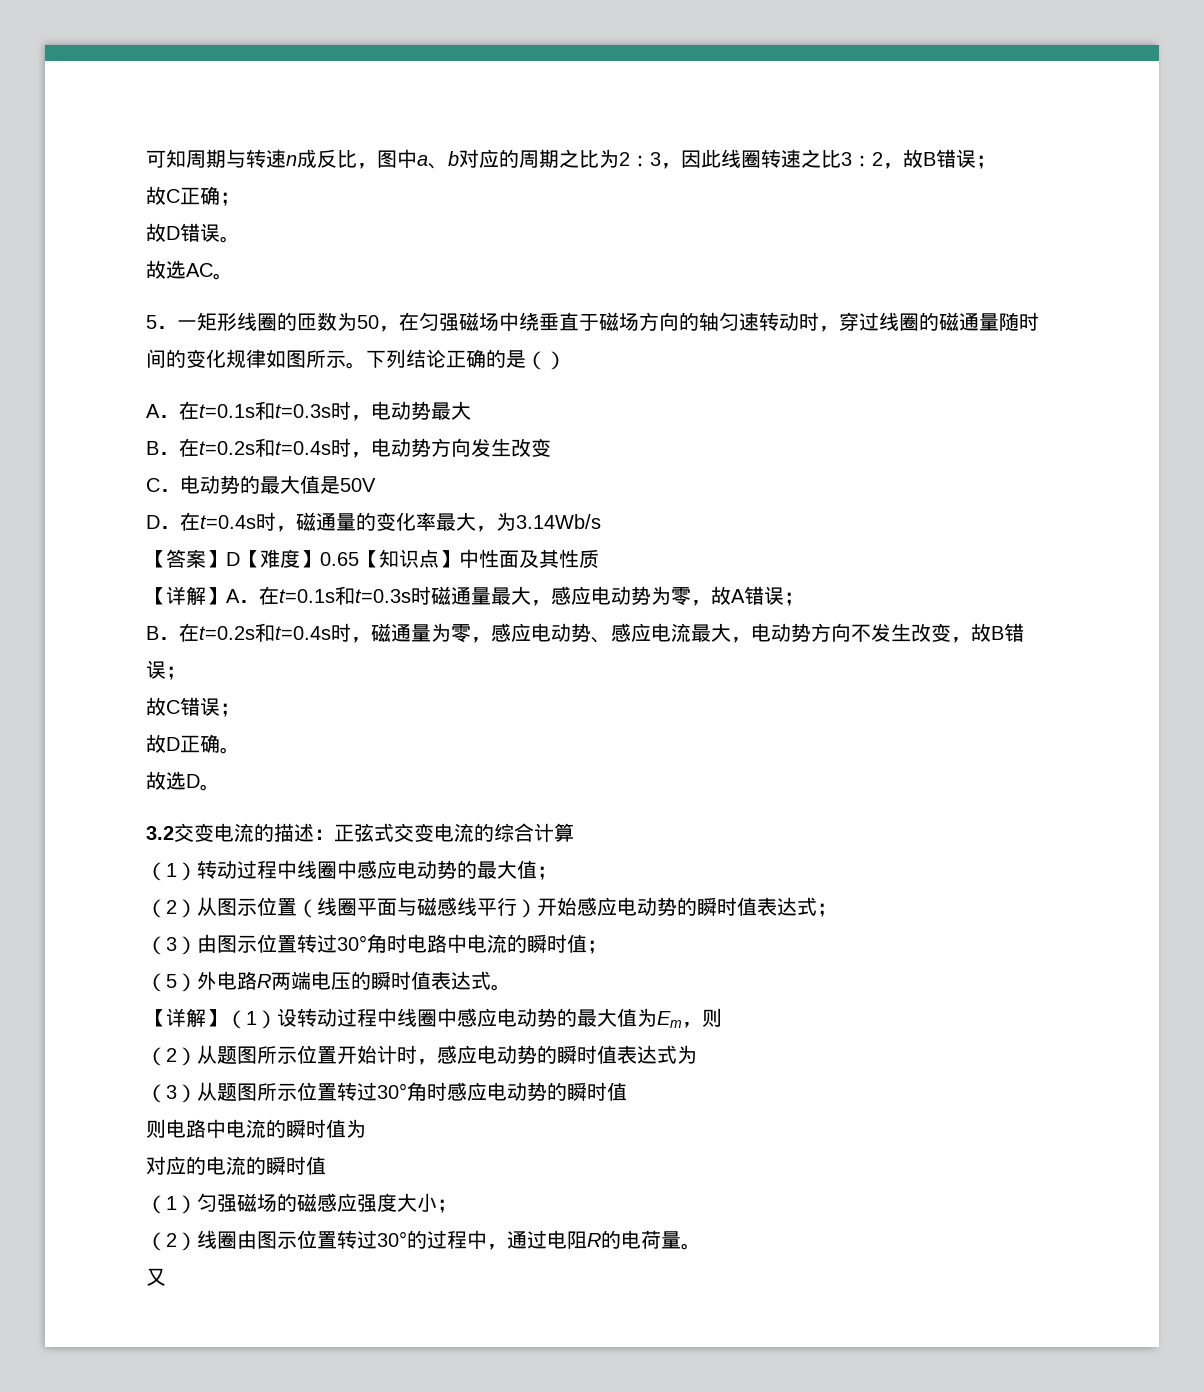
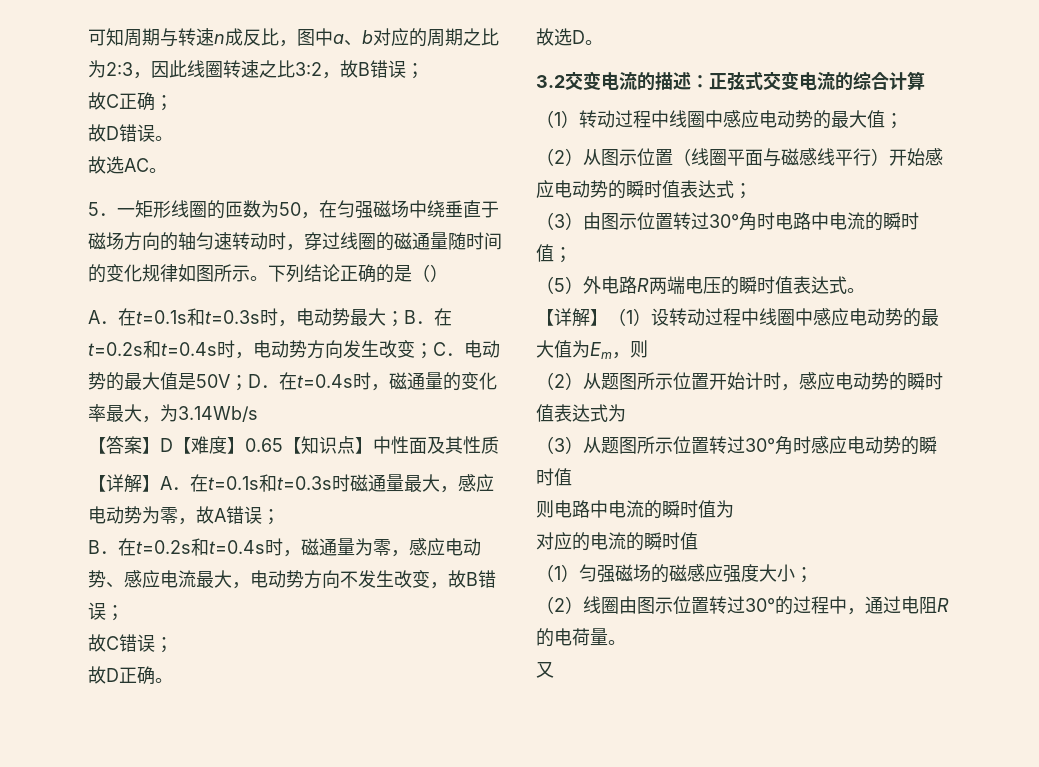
- A．在t=0.1s和t=0.3s时，电动势最大
- B．在t=0.2s和t=0.4s时，电动势方向发生改变
- C．电动势的最大值是50V
- D．在t=0.4s时，磁通量的变化率最大，为3.14Wb/s
+ A．在t=0.1s和t=0.3s时，电动势最大；B．在t=0.2s和t=0.4s时，电动势方向发生改变；C．电动势的最大值是50V；D．在t=0.4s时，磁通量的变化率最大，为3.14Wb/s

